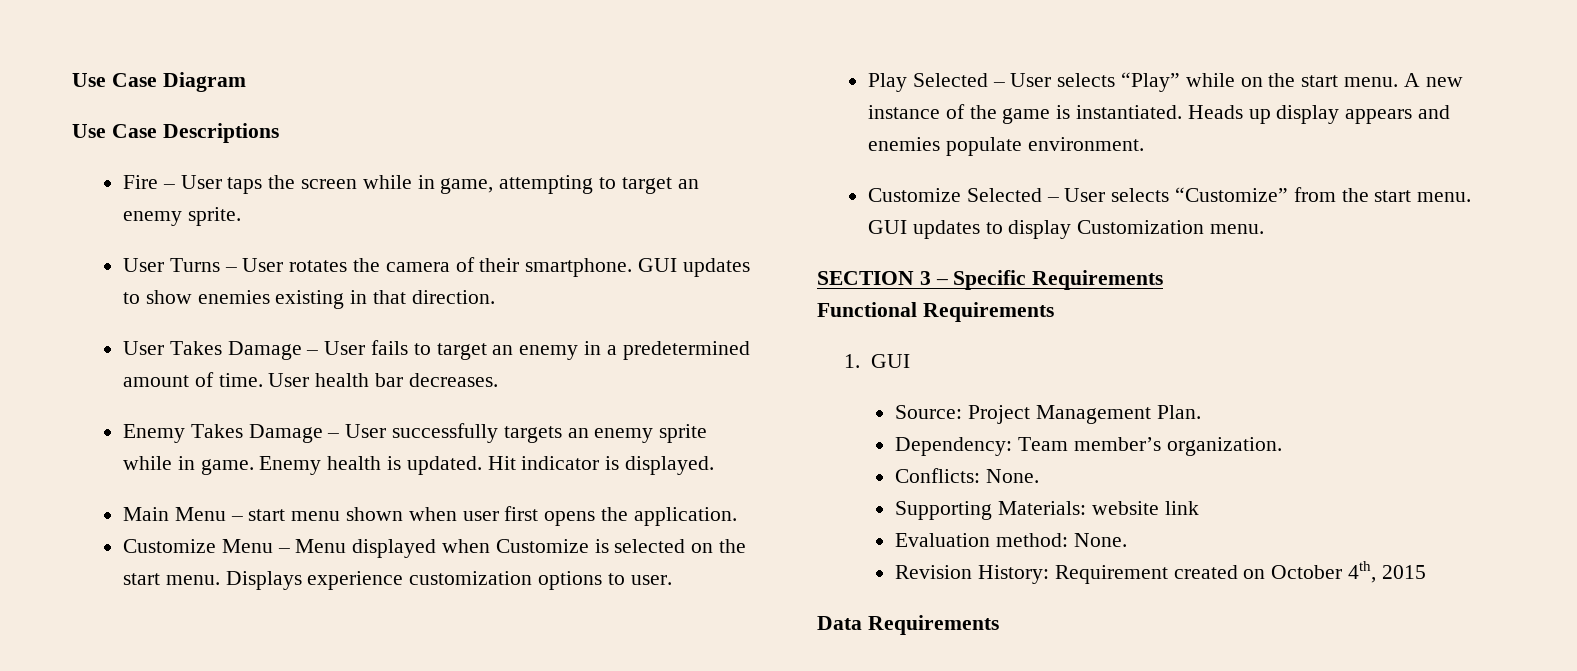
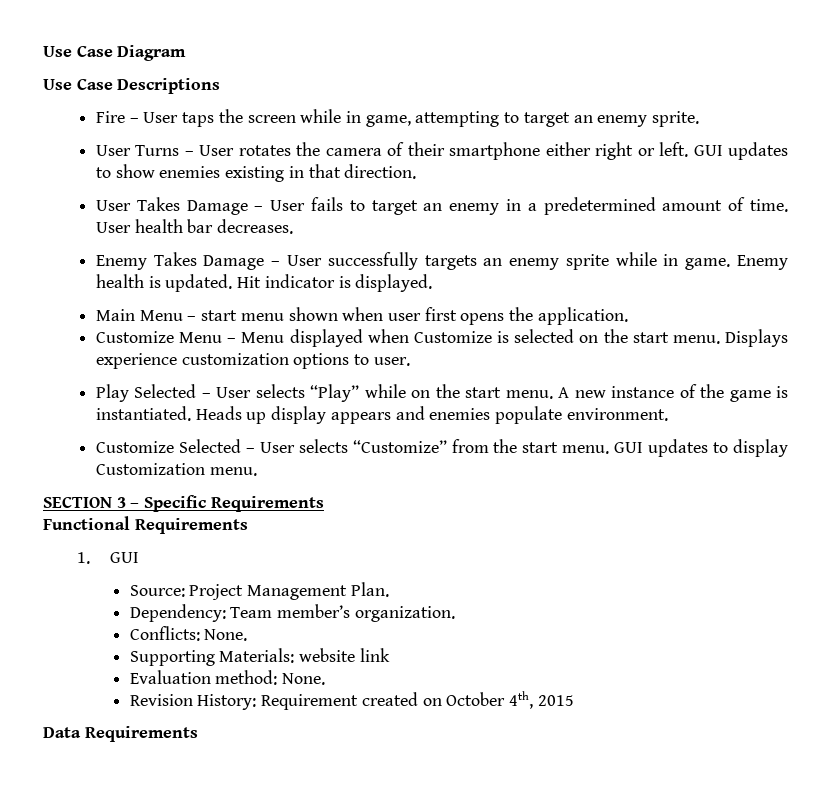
- User Turns – User rotates the camera of their smartphone.
+ User Turns – User rotates the camera of their smartphone either right or left.

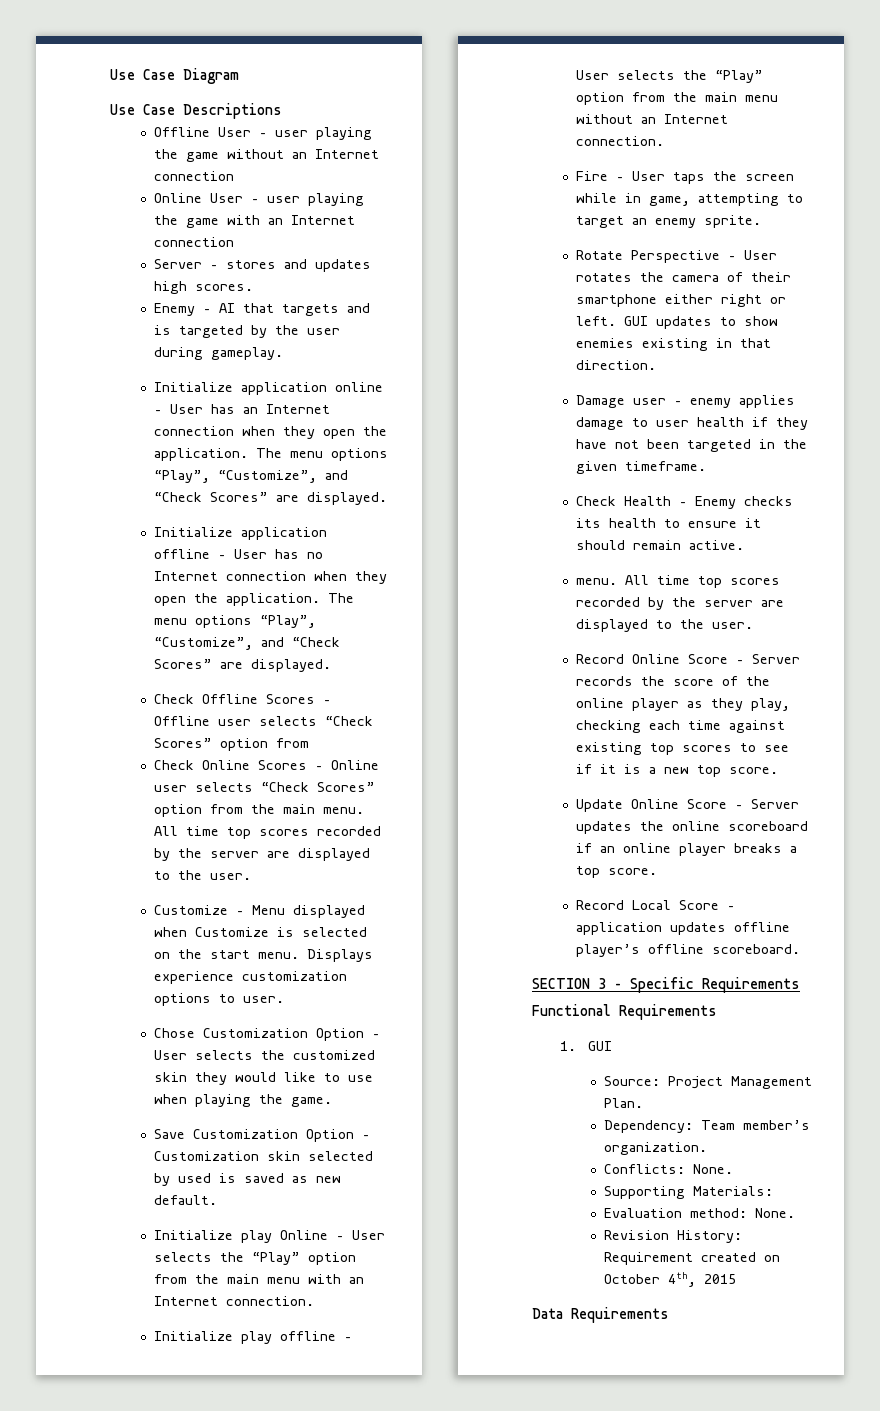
+ Offline User – user playing the game without an Internet connection
+ Online User – user playing the game with an Internet connection
+ Server – stores and updates high scores.
+ Enemy – AI that targets and is targeted by the user during gameplay.
+ Initialize application online – User has an Internet connection when they open the application. The menu options “Play”, “Customize”, and “Check Scores” are displayed.
+ Initialize application offline – User has no Internet connection when they open the application. The menu options “Play”, “Customize”, and “Check Scores” are displayed.
+ Check Offline Scores – Offline user selects “Check Scores” option from
+ Check Online Scores – Online user selects “Check Scores” option from the main menu. All time top scores recorded by the server are displayed to the user.
+ Customize – Menu displayed when Customize is selected on the start menu. Displays experience customization options to user.
+ Chose Customization Option – User selects the customized skin they would like to use when playing the game.
+ Save Customization Option – Customization skin selected by used is saved as new default.
+ Initialize play Online – User selects the “Play” option from the main menu with an Internet connection.
+ Initialize play offline – User selects the “Play” option from the main menu without an Internet connection.
- User Turns – User rotates the camera of their smartphone either right or left.
+ Rotate Perspective – User rotates the camera of their smartphone either right or left.
- User Takes Damage – User fails to target an enemy in a predetermined amount of time. User health bar decreases.
- Enemy Takes Damage – User successfully targets an enemy sprite while in game. Enemy health is updated. Hit indicator is displayed.
- Main Menu – start menu shown when user first opens the application.
- Customize Menu – Menu displayed when Customize is selected on the start menu. Displays experience customization options to user.
- Play Selected – User selects “Play” while on the start menu. A new instance of the game is instantiated. Heads up display appears and enemies populate environment.
- Customize Selected – User selects “Customize” from the start menu. GUI updates to display Customization menu.
+ Damage user – enemy applies damage to user health if they have not been targeted in the given timeframe.
+ Check Health – Enemy checks its health to ensure it should remain active.
+ menu. All time top scores recorded by the server are displayed to the user.
+ Record Online Score – Server records the score of the online player as they play, checking each time against existing top scores to see if it is a new top score.
+ Update Online Score – Server updates the online scoreboard if an online player breaks a top score.
+ Record Local Score – application updates offline player’s offline scoreboard.
- Supporting Materials: website link
+ Supporting Materials:

